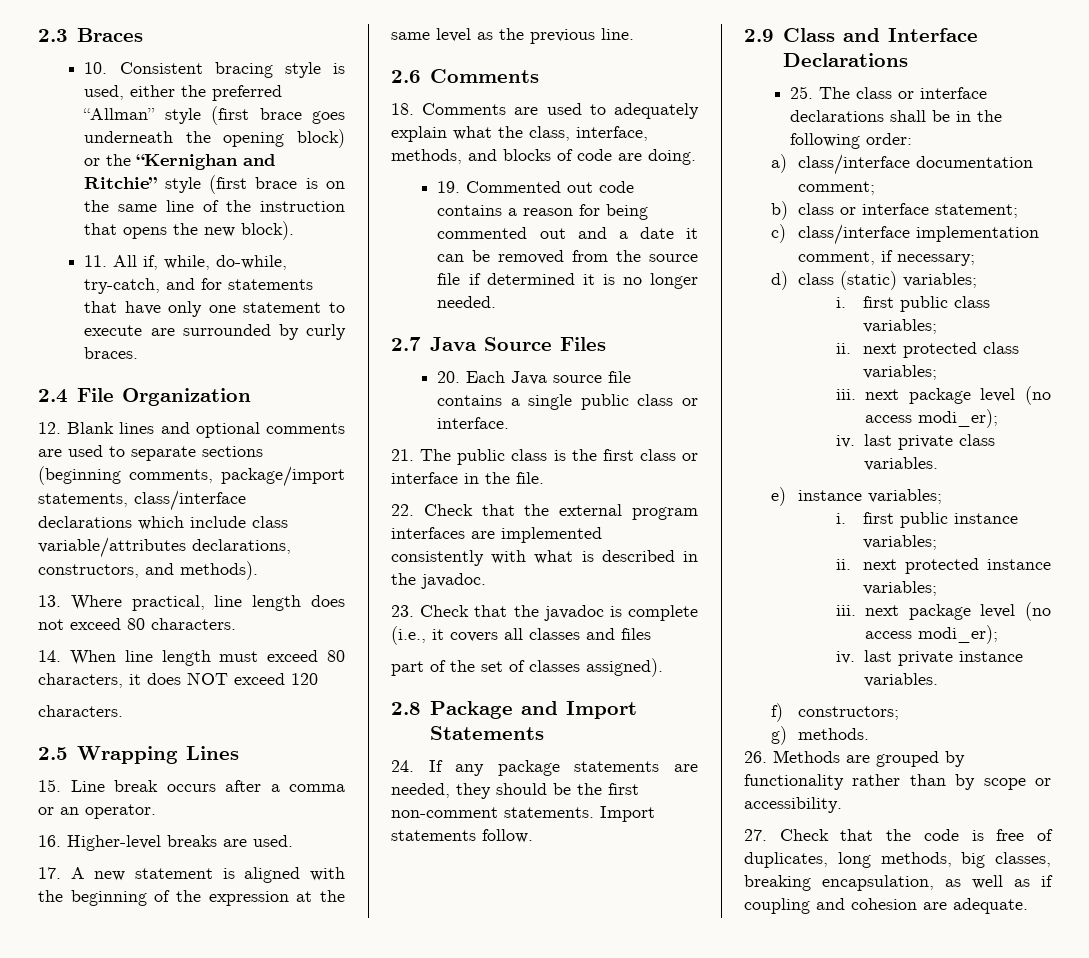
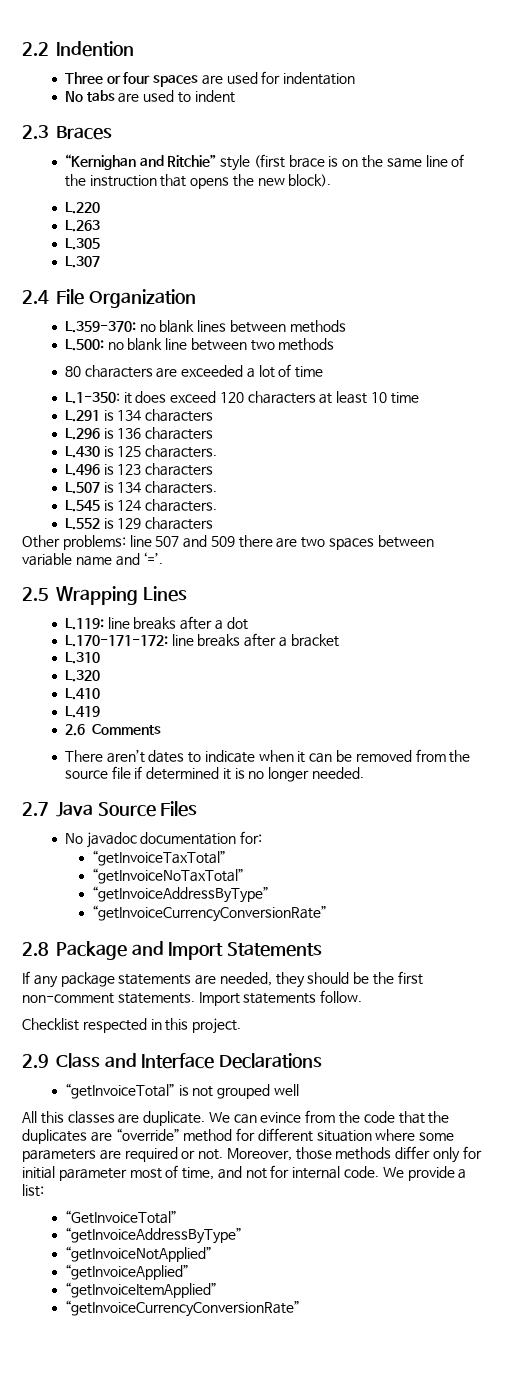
+ 2.2 Indention
+ Three or four spaces are used for indentation
+ No tabs are used to indent
  2.3 Braces
- 10. Consistent bracing style is used, either the preferred “Allman” style (first brace goes underneath the opening block) or the “Kernighan and Ritchie” style (first brace is on the same line of the instruction that opens the new block).
+ “Kernighan and Ritchie” style (first brace is on the same line of the instruction that opens the new block).
- 11. All if, while, do-while, try-catch, and for statements that have only one statement to execute are surrounded by curly braces.
+ L.220
+ L.263
+ L.305
+ L.307
  2.4 File Organization
- 12. Blank lines and optional comments are used to separate sections (beginning comments, package/import statements, class/interface declarations which include class variable/attributes declarations, constructors, and methods).
- 13. Where practical, line length does not exceed 80 characters.
- 14. When line length must exceed 80 characters, it does NOT exceed 120
- characters.
+ L.359-370: no blank lines between methods
+ L.500: no blank line between two methods
+ 80 characters are exceeded a lot of time
+ L.1-350: it does exceed 120 characters at least 10 time
+ L.291 is 134 characters
+ L.296 is 136 characters
+ L.430 is 125 characters.
+ L.496 is 123 characters
+ L.507 is 134 characters.
+ L.545 is 124 characters.
+ L.552 is 129 characters
+ Other problems: line 507 and 509 there are two spaces between variable name and ‘=’.
  2.5 Wrapping Lines
- 15. Line break occurs after a comma or an operator.
- 16. Higher-level breaks are used.
- 17. A new statement is aligned with the beginning of the expression at the same level as the previous line.
+ L.119: line breaks after a dot
+ L.170-171-172: line breaks after a bracket
+ L.310
+ L.320
+ L.410
+ L.419
  2.6 Comments
- 18. Comments are used to adequately explain what the class, interface, methods, and blocks of code are doing.
- 19. Commented out code contains a reason for being commented out and a date it can be removed from the source file if determined it is no longer needed.
+ There aren’t dates to indicate when it can be removed from the source file if determined it is no longer needed.
- 20. Each Java source file contains a single public class or interface.
- 21. The public class is the first class or interface in the file.
- 22. Check that the external program interfaces are implemented consistently with what is described in the javadoc.
- 23. Check that the javadoc is complete (i.e., it covers all classes and files
- part of the set of classes assigned).
+ No javadoc documentation for:
+ “getInvoiceTaxTotal”
+ “getInvoiceNoTaxTotal”
+ “getInvoiceAddressByType”
+ “getInvoiceCurrencyConversionRate”
- 24. If any package statements are needed, they should be the first non-comment statements.
+ If any package statements are needed, they should be the first non-comment statements.
+ Checklist respected in this project.
- 25. The class or interface declarations shall be in the following order:
- a) class/interface documentation comment;
- b) class or interface statement;
- c) class/interface implementation comment, if necessary;
- d) class (static) variables;
- i. first public class variables;
- ii. next protected class variables;
- iii. next package level (no access modi_er);
- iv. last private class variables.
- e) instance variables;
- i. first public instance variables;
- ii. next protected instance variables;
- iii. next package level (no access modi_er);
- iv. last private instance variables.
- f) constructors;
- g) methods.
- 26. Methods are grouped by functionality rather than by scope or accessibility.
- 27. Check that the code is free of duplicates, long methods, big classes, breaking encapsulation, as well as if coupling and cohesion are adequate.
+ “getInvoiceTotal” is not grouped well
+ All this classes are duplicate. We can evince from the code that the duplicates are “override” method for different situation where some parameters are required or not. Moreover, those methods differ only for initial parameter most of time, and not for internal code. We provide a list:
+ “GetInvoiceTotal”
+ “getInvoiceAddressByType”
+ “getInvoiceNotApplied”
+ “getInvoiceApplied”
+ “getInvoiceItemApplied”
+ “getInvoiceCurrencyConversionRate”

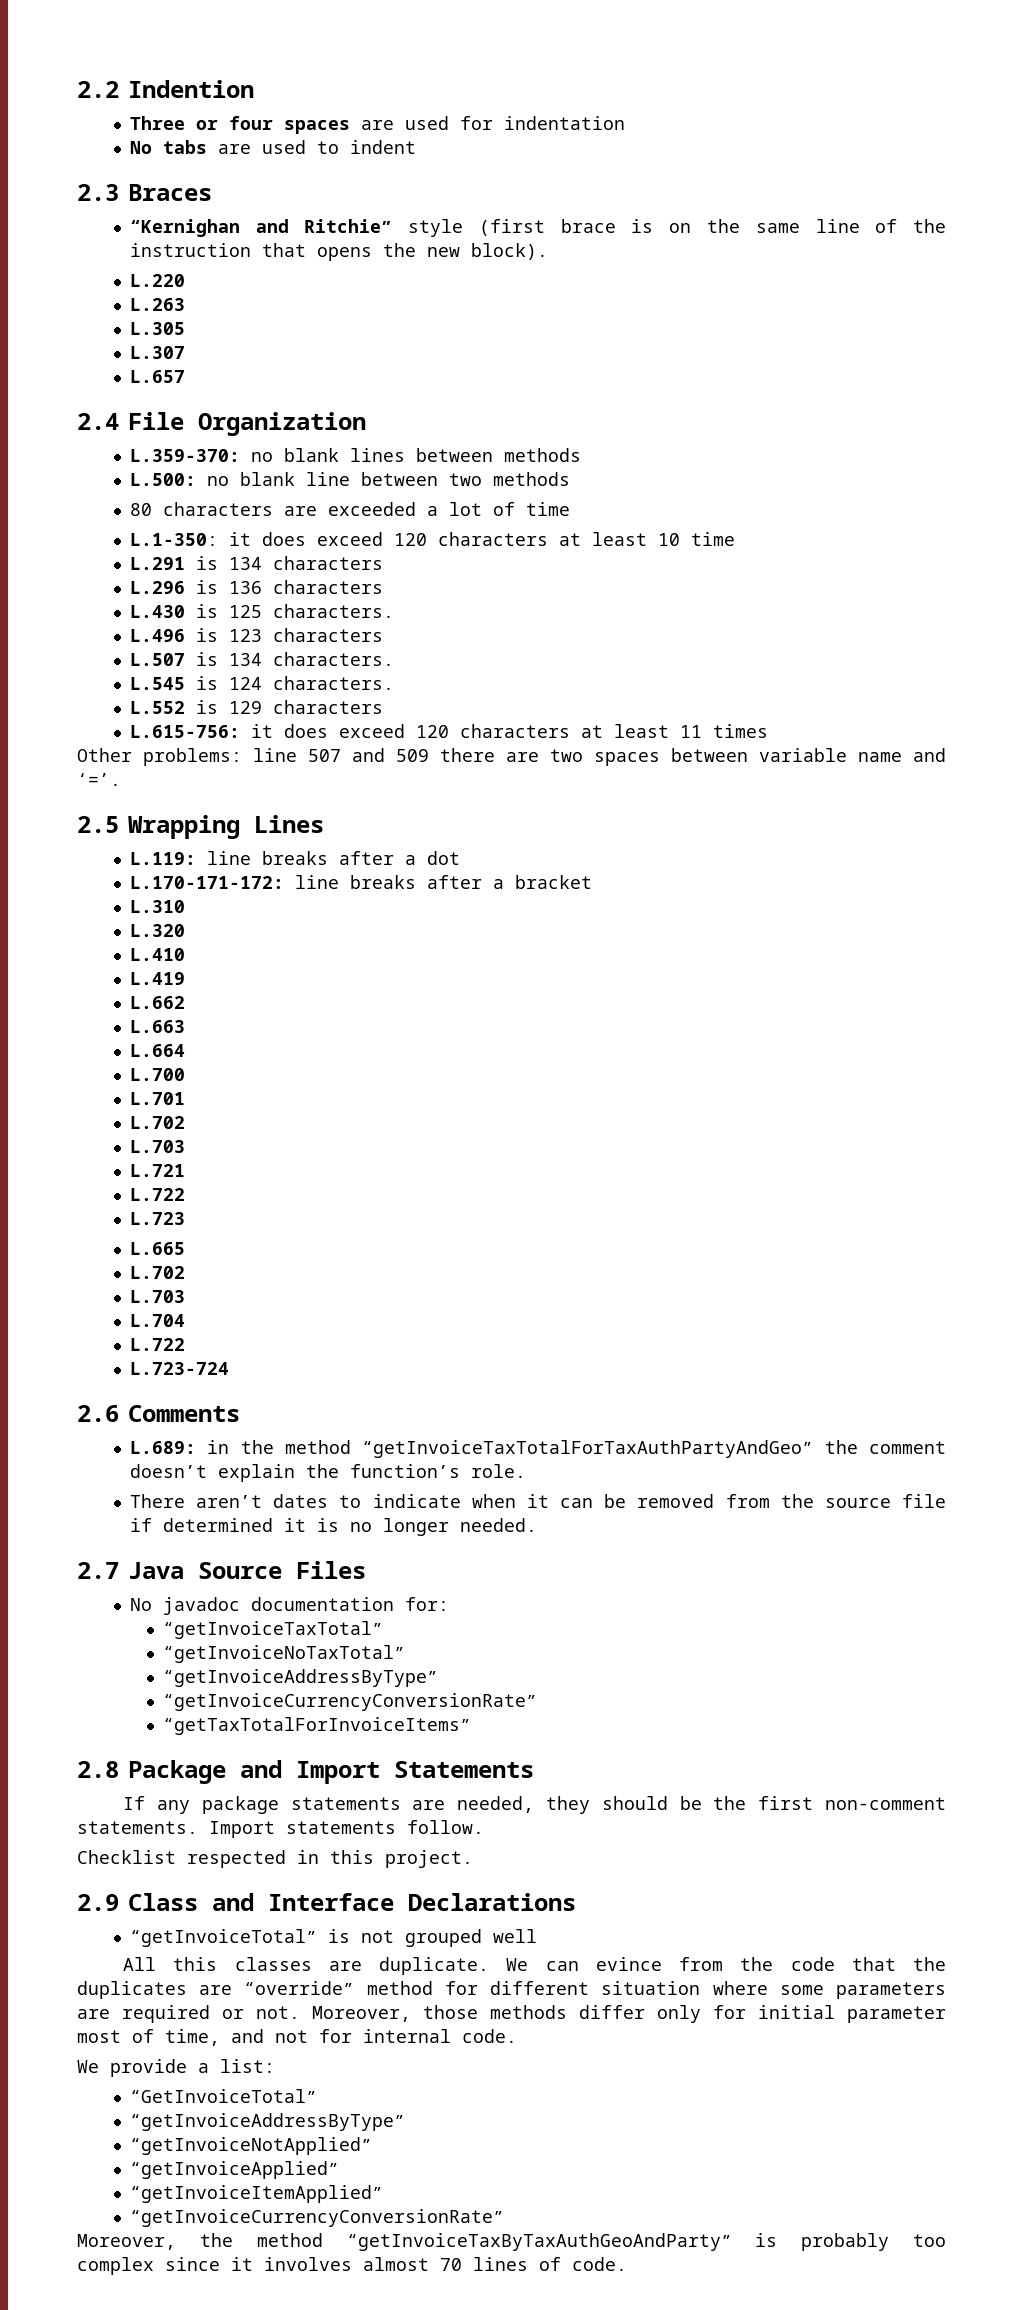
+ L.657
+ L.615-756: it does exceed 120 characters at least 11 times
+ L.662
+ L.663
+ L.664
+ L.700
+ L.701
+ L.702
+ L.703
+ L.721
+ L.722
+ L.723
+ L.665
+ L.702
+ L.703
+ L.704
+ L.722
+ L.723-724
  2.6 Comments
+ L.689: in the method “getInvoiceTaxTotalForTaxAuthPartyAndGeo” the comment doesn’t explain the function’s role.
+ “getTaxTotalForInvoiceItems”
- Moreover, those methods differ only for initial parameter most of time, and not for internal code. We provide a list:
+ Moreover, those methods differ only for initial parameter most of time, and not for internal code.
+ We provide a list:
+ Moreover, the method “getInvoiceTaxByTaxAuthGeoAndParty” is probably too complex since it involves almost 70 lines of code.

